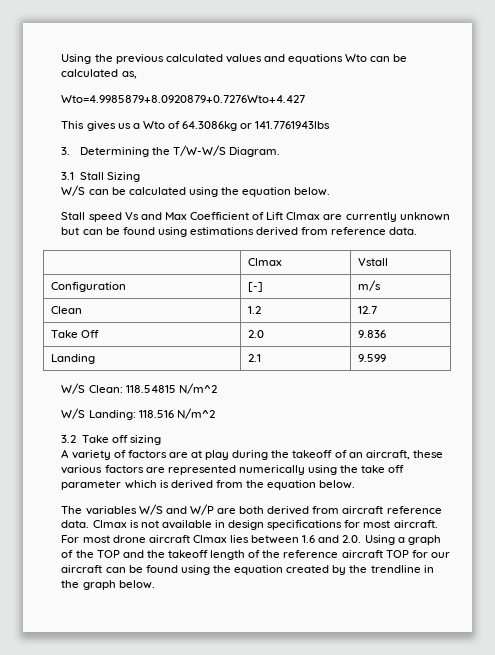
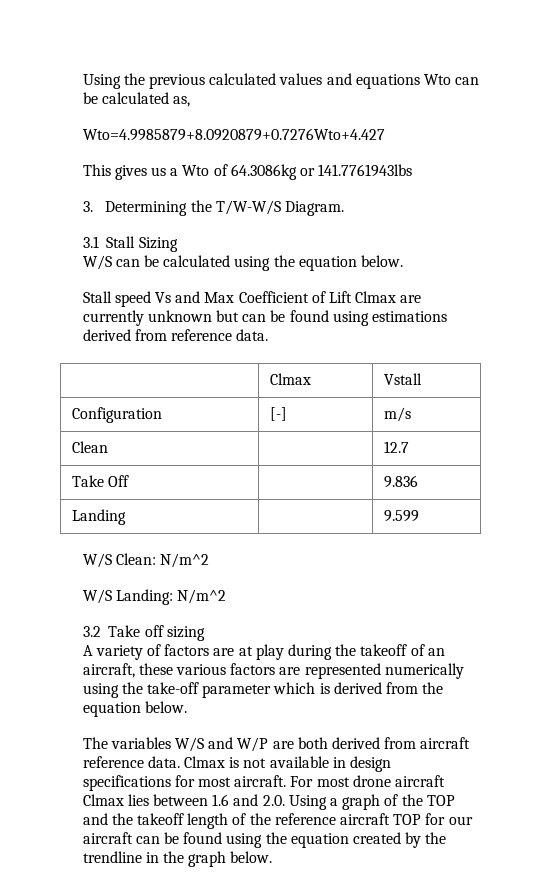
- Clean | 1.2 | 12.7
+ Clean | | 12.7
- Take Off | 2.0 | 9.836
+ Take Off | | 9.836
- Landing | 2.1 | 9.599
+ Landing | | 9.599
- W/S Clean: 118.54815 N/m^2
+ W/S Clean: N/m^2
- W/S Landing: 118.516 N/m^2
+ W/S Landing: N/m^2
- A variety of factors are at play during the takeoff of an aircraft, these various factors are represented numerically using the take off parameter which is derived from the equation below.
+ A variety of factors are at play during the takeoff of an aircraft, these various factors are represented numerically using the take-off parameter which is derived from the equation below.

